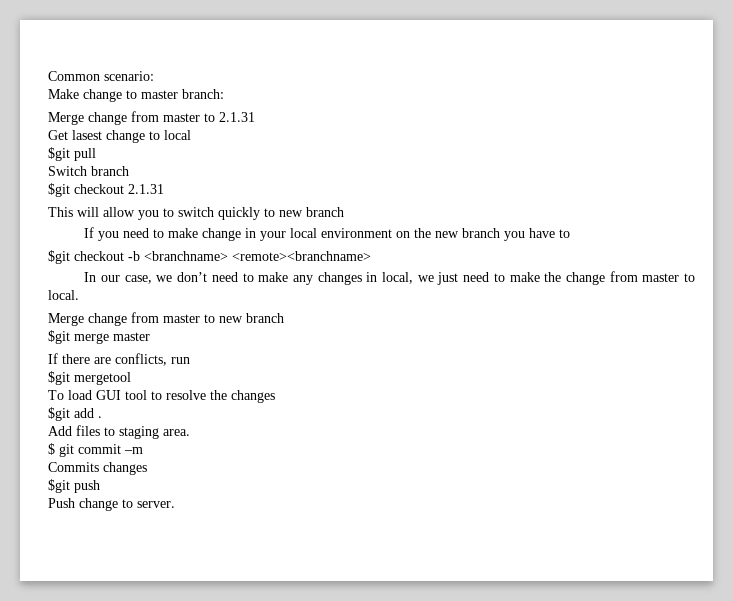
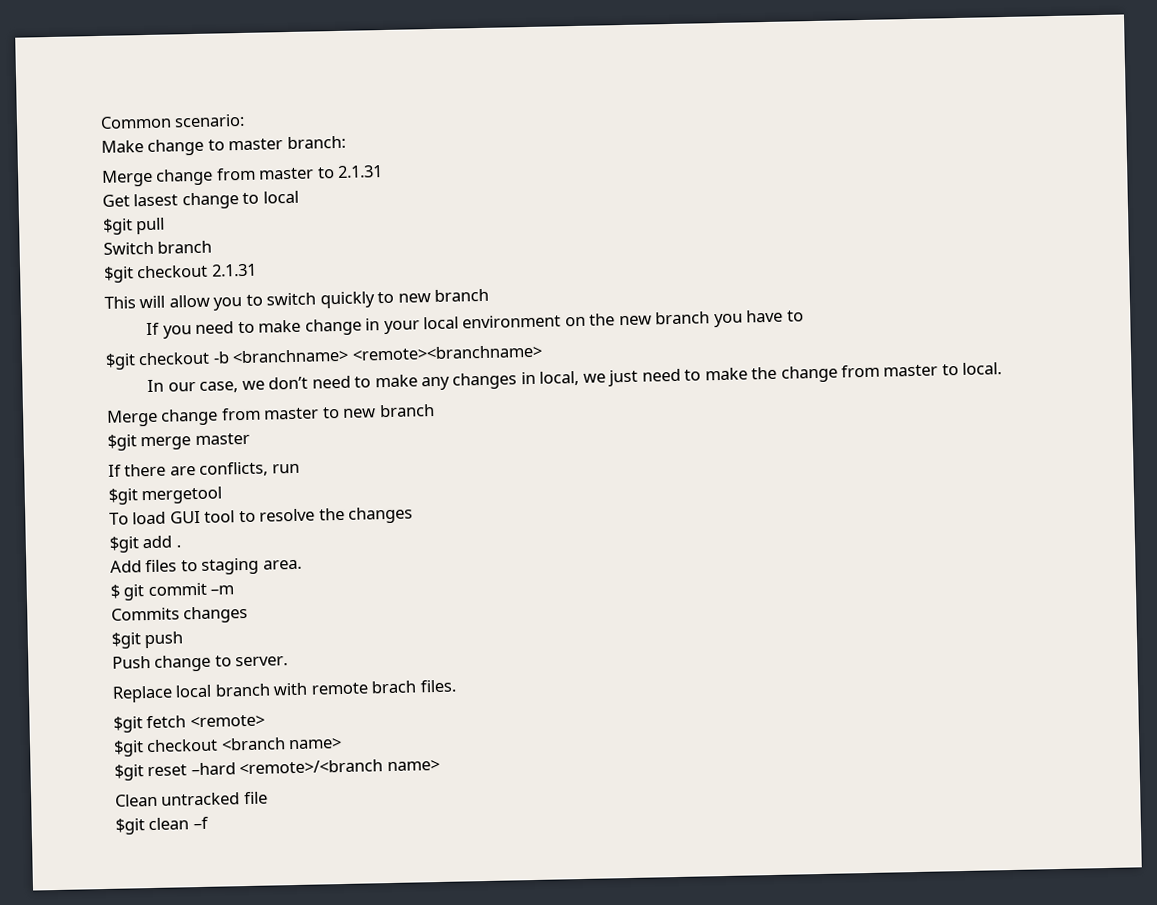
+ Replace local branch with remote brach files.
+ $git fetch <remote>
+ $git checkout <branch name>
+ $git reset –hard <remote>/<branch name>
+ Clean untracked file
+ $git clean –f

